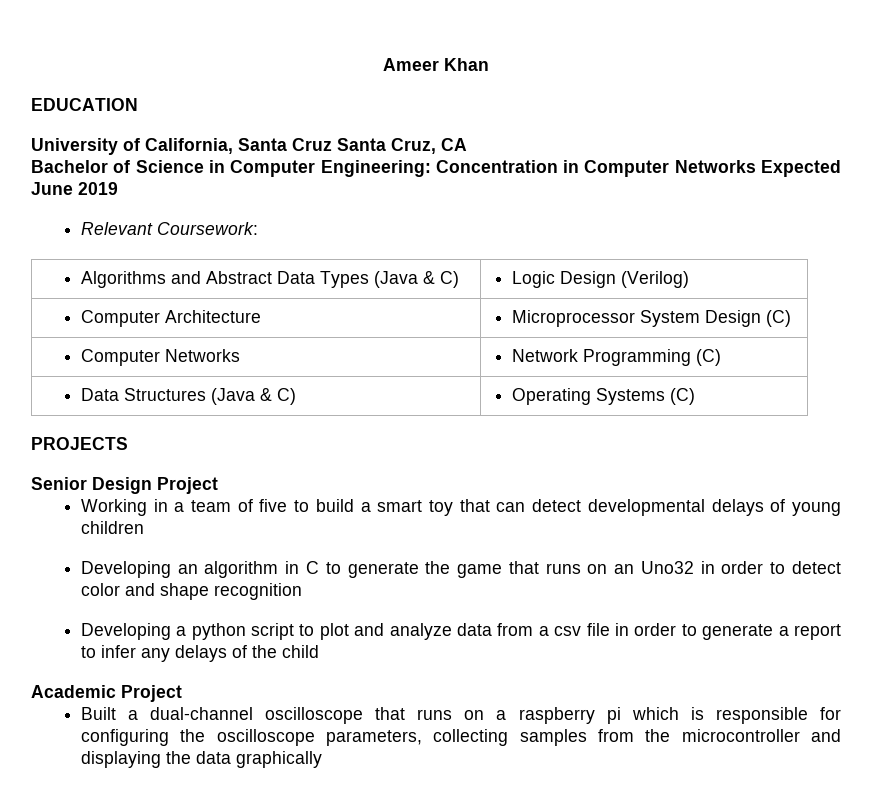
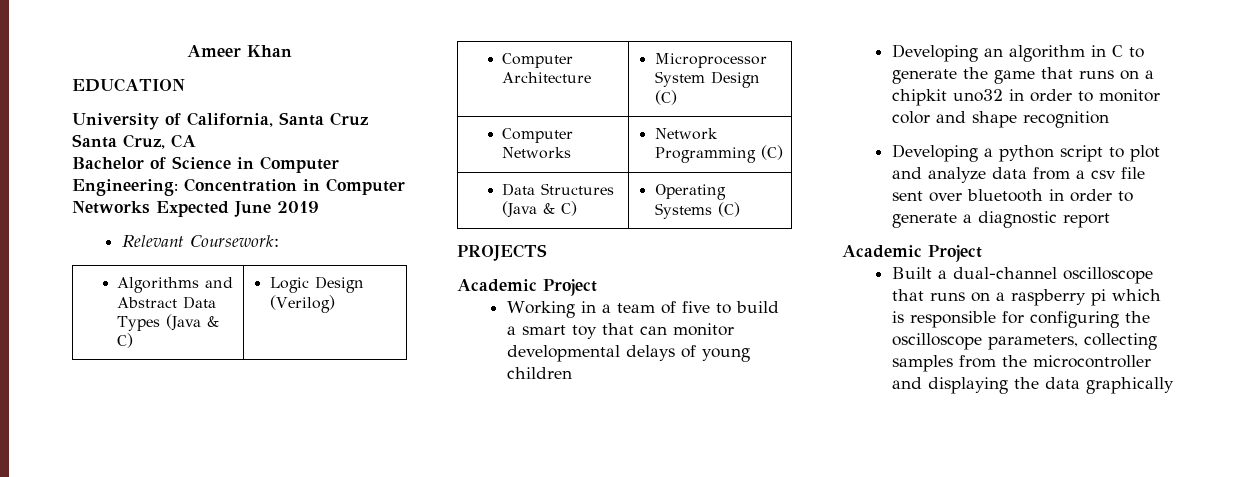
  PROJECTS
- Senior Design Project
+ Academic Project
- Working in a team of five to build a smart toy that can detect developmental delays of young children
+ Working in a team of five to build a smart toy that can monitor developmental delays of young children
- Developing an algorithm in C to generate the game that runs on an Uno32 in order to detect color and shape recognition
+ Developing an algorithm in C to generate the game that runs on a chipkit uno32 in order to monitor color and shape recognition
- Developing a python script to plot and analyze data from a csv file in order to generate a report to infer any delays of the child
+ Developing a python script to plot and analyze data from a csv file sent over bluetooth in order to generate a diagnostic report

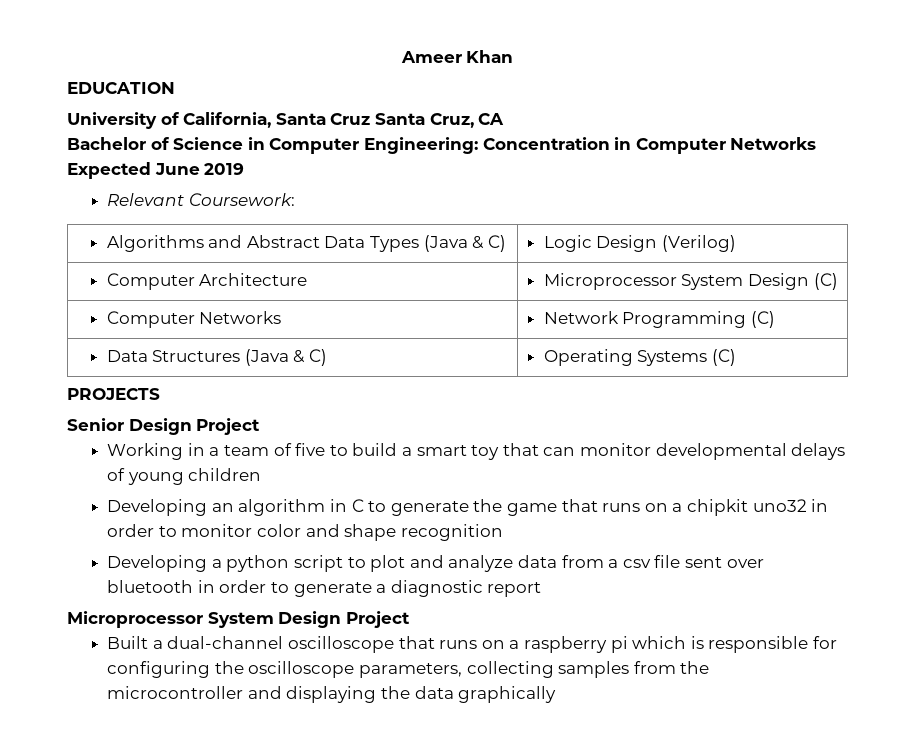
  PROJECTS
- Academic Project
+ Senior Design Project
  Developing a python script to plot and analyze data from a csv file sent over bluetooth in order to generate a diagnostic report
- Academic Project
+ Microprocessor System Design Project

